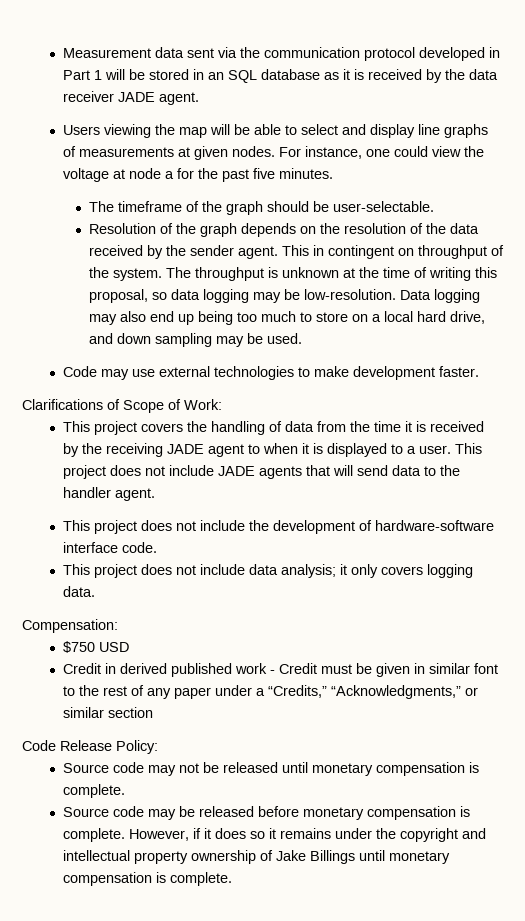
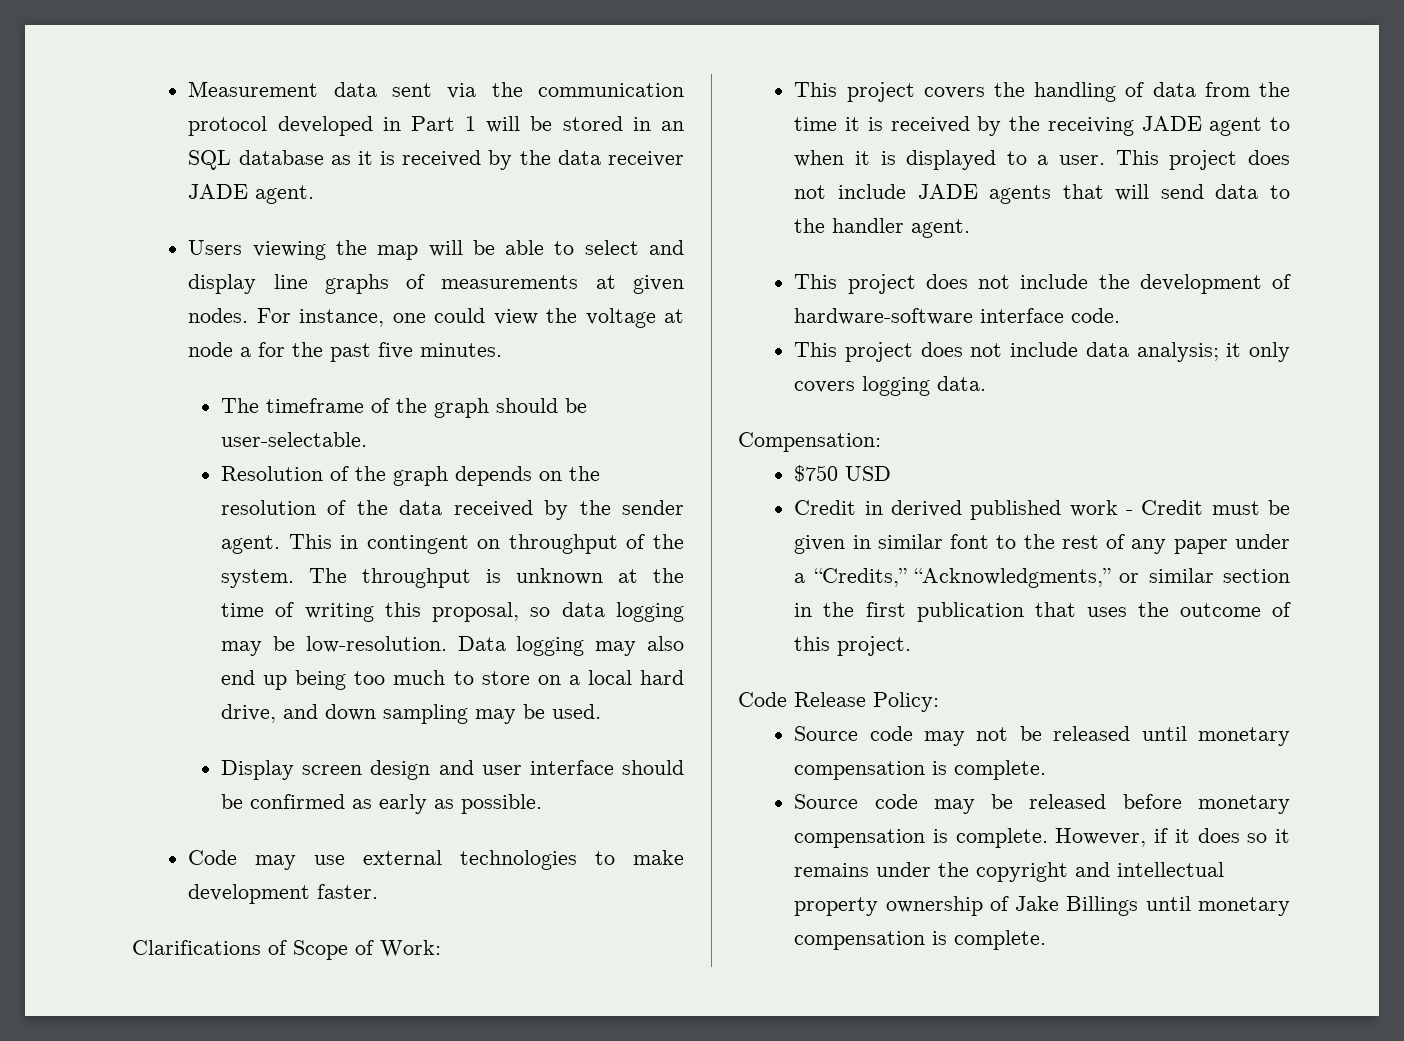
+ Display screen design and user interface should be confirmed as early as possible.
- Credit in derived published work - Credit must be given in similar font to the rest of any paper under a “Credits,” “Acknowledgments,” or similar section
+ Credit in derived published work - Credit must be given in similar font to the rest of any paper under a “Credits,” “Acknowledgments,” or similar section in the first publication that uses the outcome of this project.

